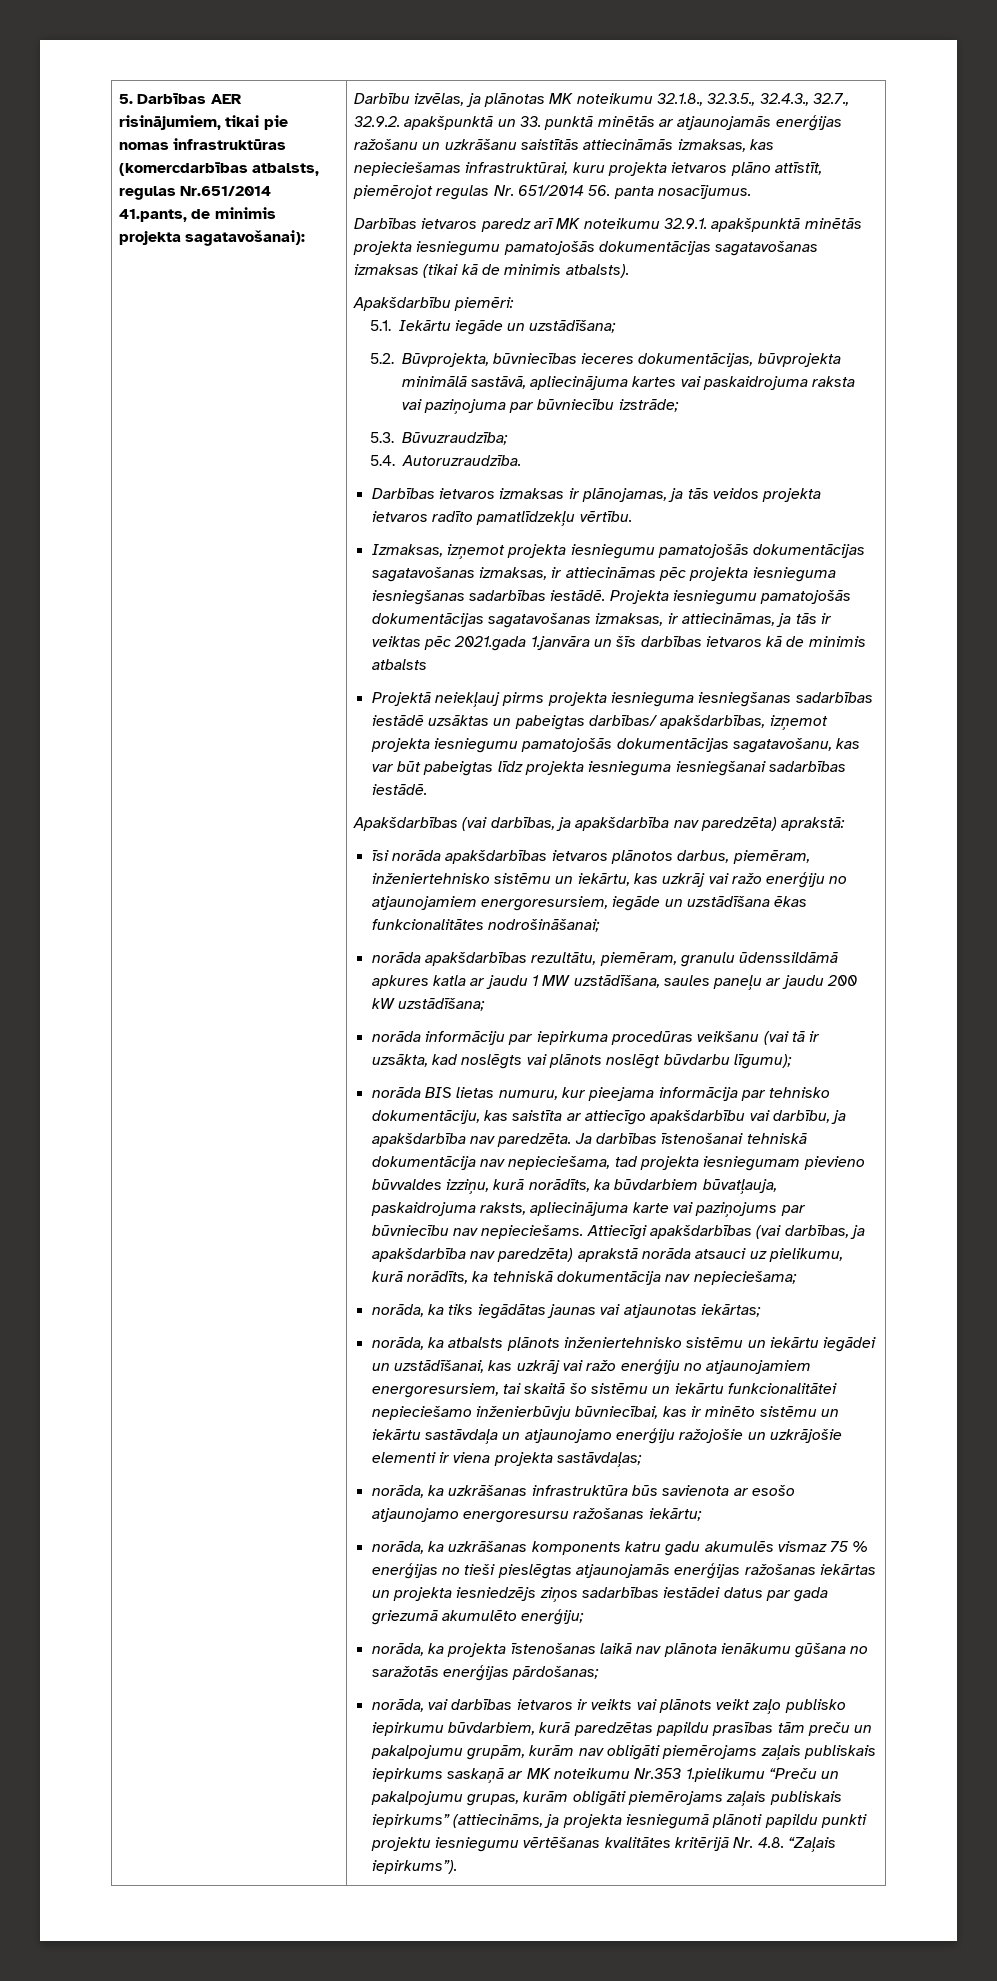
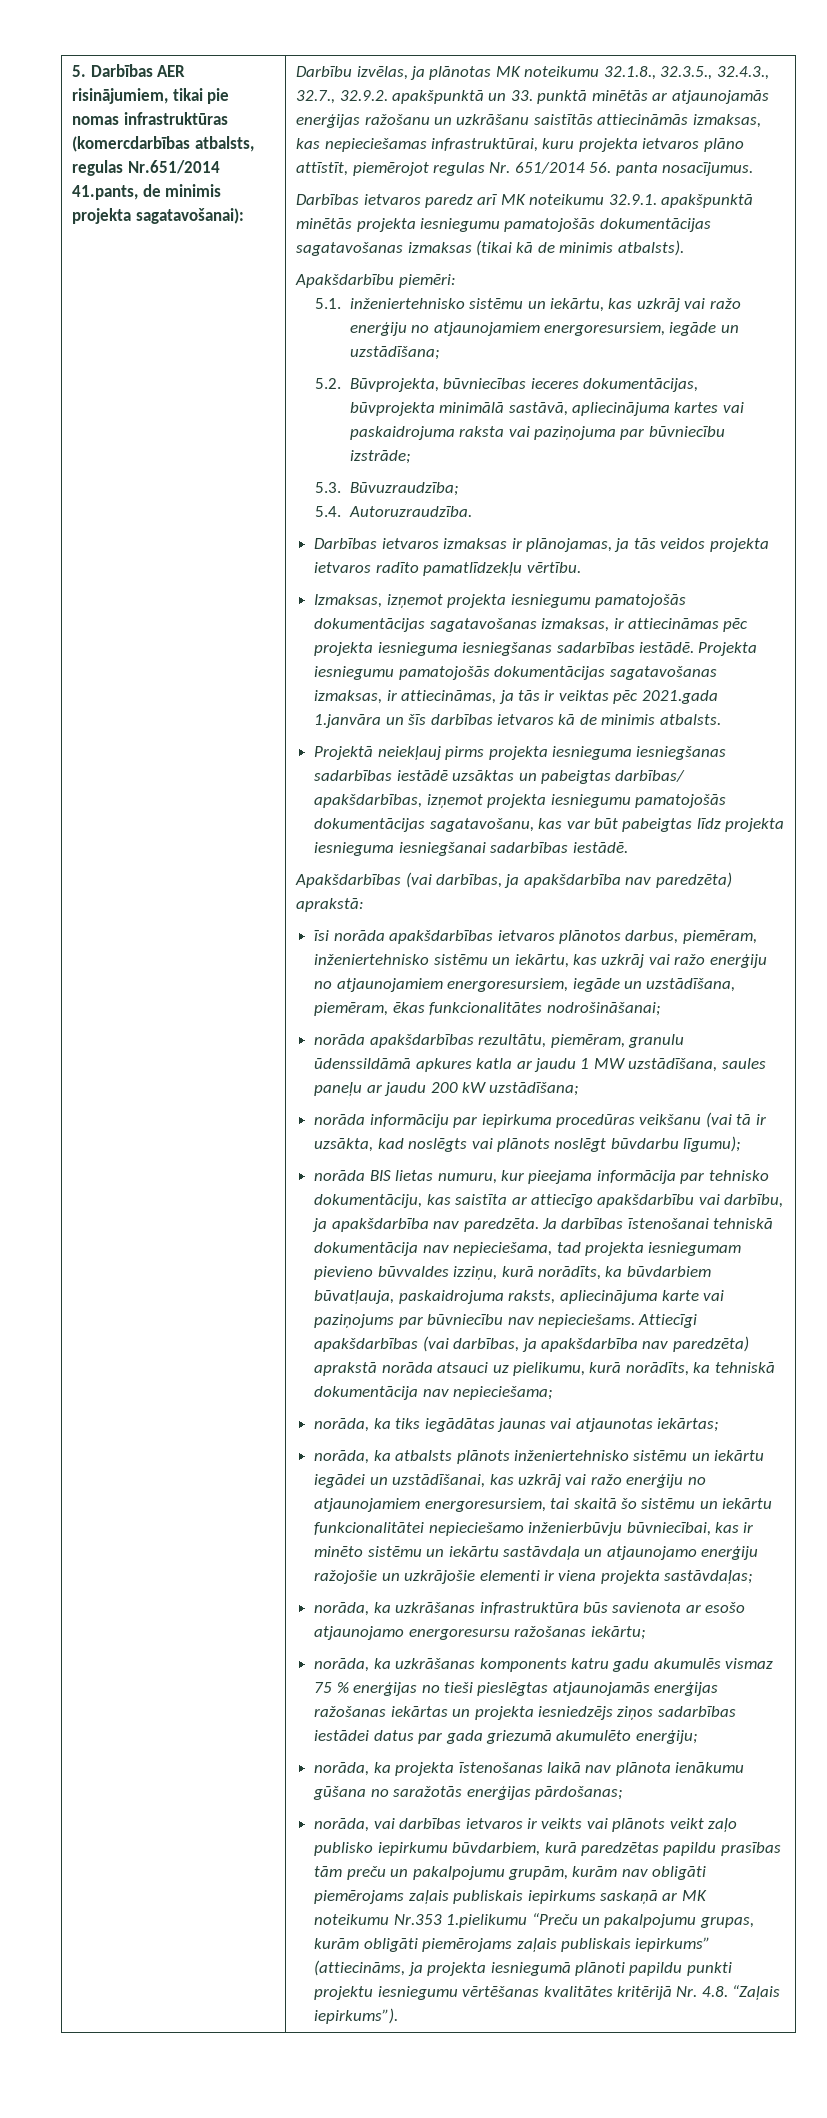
- 5.1. Iekārtu iegāde un uzstādīšana;
+ 5.1. inženiertehnisko sistēmu un iekārtu, kas uzkrāj vai ražo enerģiju no atjaunojamiem energoresursiem, iegāde un uzstādīšana;
- Projekta iesniegumu pamatojošās dokumentācijas sagatavošanas izmaksas, ir attiecināmas, ja tās ir veiktas pēc 2021.gada 1.janvāra un šīs darbības ietvaros kā de minimis atbalsts
+ Projekta iesniegumu pamatojošās dokumentācijas sagatavošanas izmaksas, ir attiecināmas, ja tās ir veiktas pēc 2021.gada 1.janvāra un šīs darbības ietvaros kā de minimis atbalsts.
- īsi norāda apakšdarbības ietvaros plānotos darbus, piemēram, inženiertehnisko sistēmu un iekārtu, kas uzkrāj vai ražo enerģiju no atjaunojamiem energoresursiem, iegāde un uzstādīšana ēkas funkcionalitātes nodrošināšanai;
+ īsi norāda apakšdarbības ietvaros plānotos darbus, piemēram, inženiertehnisko sistēmu un iekārtu, kas uzkrāj vai ražo enerģiju no atjaunojamiem energoresursiem, iegāde un uzstādīšana, piemēram, ēkas funkcionalitātes nodrošināšanai;

